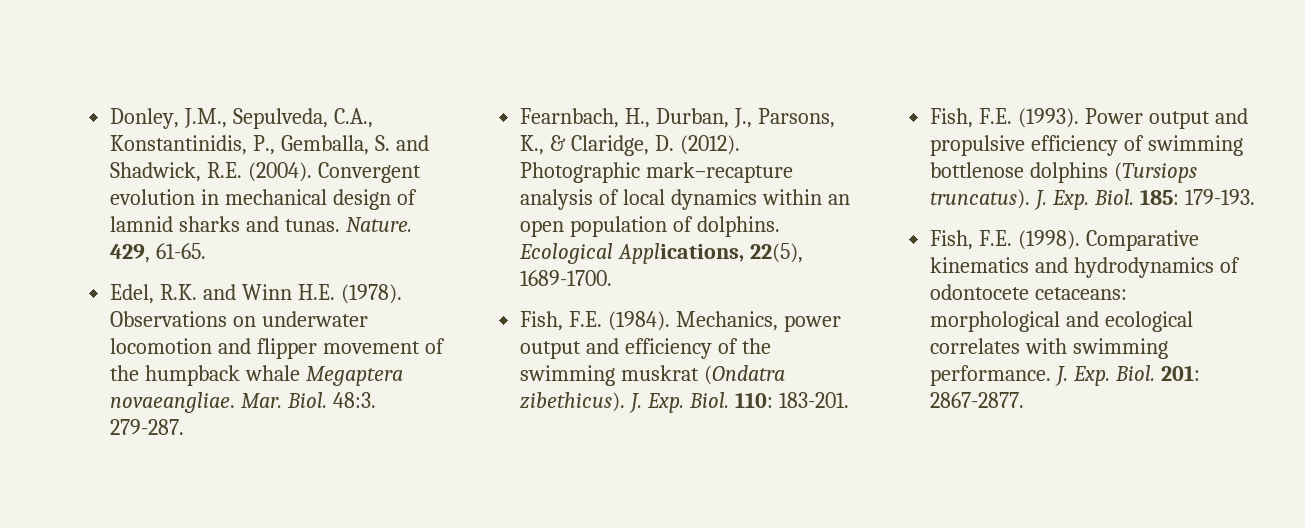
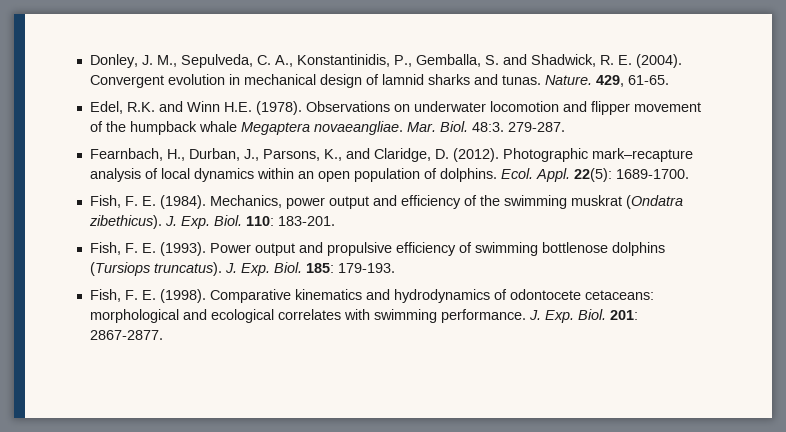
- Donley, J.M., Sepulveda, C.A., Konstantinidis, P., Gemballa, S. and Shadwick, R.E. (2004).
+ Donley, J. M., Sepulveda, C. A., Konstantinidis, P., Gemballa, S. and Shadwick, R. E. (2004).
- Fearnbach, H., Durban, J., Parsons, K., & Claridge, D. (2012).
+ Fearnbach, H., Durban, J., Parsons, K., and Claridge, D. (2012).
- Ecological Applications, 22(5), 1689-1700.
+ Ecol. Appl. 22(5): 1689-1700.
- Fish, F.E. (1984).
+ Fish, F. E. (1984).
- Fish, F.E. (1993).
+ Fish, F. E. (1993).
- Fish, F.E. (1998).
+ Fish, F. E. (1998).

